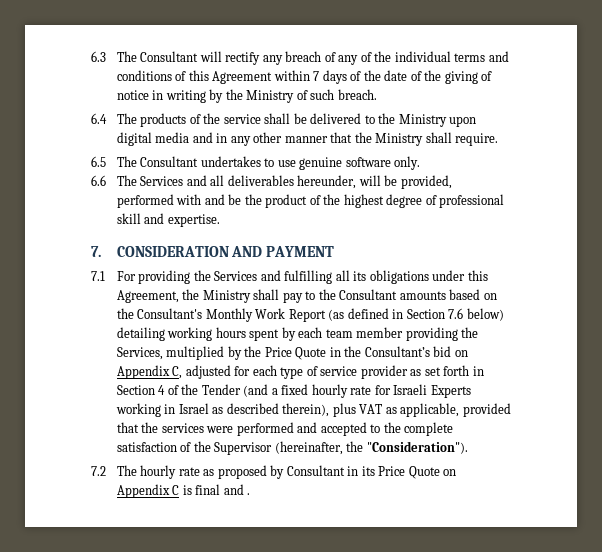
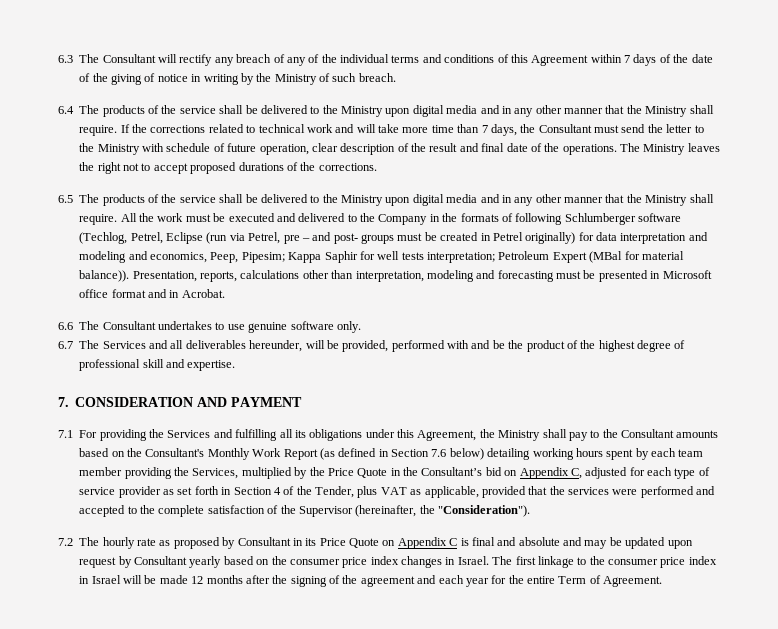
- 6.4 The products of the service shall be delivered to the Ministry upon digital media and in any other manner that the Ministry shall require.
- 6.5 The Consultant undertakes to use genuine software only.
+ 6.4 The products of the service shall be delivered to the Ministry upon digital media and in any other manner that the Ministry shall require. If the corrections related to technical work and will take more time than 7 days, the Consultant must send the letter to the Ministry with schedule of future operation, clear description of the result and final date of the operations. The Ministry leaves the right not to accept proposed durations of the corrections.
+ 6.5 The products of the service shall be delivered to the Ministry upon digital media and in any other manner that the Ministry shall require. All the work must be executed and delivered to the Company in the formats of following Schlumberger software (Techlog, Petrel, Eclipse (run via Petrel, pre – and post- groups must be created in Petrel originally) for data interpretation and modeling and economics, Peep, Pipesim; Kappa Saphir for well tests interpretation; Petroleum Expert (MBal for material balance)). Presentation, reports, calculations other than interpretation, modeling and forecasting must be presented in Microsoft office format and in Acrobat.
+ 6.6 The Consultant undertakes to use genuine software only.
- 6.6 The Services and all deliverables hereunder, will be provided, performed with and be the product of the highest degree of professional skill and expertise.
+ 6.7 The Services and all deliverables hereunder, will be provided, performed with and be the product of the highest degree of professional skill and expertise.
- 7.1 For providing the Services and fulfilling all its obligations under this Agreement, the Ministry shall pay to the Consultant amounts based on the Consultant's Monthly Work Report (as defined in Section 7.6 below) detailing working hours spent by each team member providing the Services, multiplied by the Price Quote in the Consultant’s bid on Appendix C, adjusted for each type of service provider as set forth in Section 4 of the Tender (and a fixed hourly rate for Israeli Experts working in Israel as described therein), plus VAT as applicable, provided that the services were performed and accepted to the complete satisfaction of the Supervisor (hereinafter, the "Consideration").
+ 7.1 For providing the Services and fulfilling all its obligations under this Agreement, the Ministry shall pay to the Consultant amounts based on the Consultant's Monthly Work Report (as defined in Section 7.6 below) detailing working hours spent by each team member providing the Services, multiplied by the Price Quote in the Consultant’s bid on Appendix C, adjusted for each type of service provider as set forth in Section 4 of the Tender, plus VAT as applicable, provided that the services were performed and accepted to the complete satisfaction of the Supervisor (hereinafter, the "Consideration").
- 7.2 The hourly rate as proposed by Consultant in its Price Quote on Appendix C is final and .
+ 7.2 The hourly rate as proposed by Consultant in its Price Quote on Appendix C is final and absolute and may be updated upon request by Consultant yearly based on the consumer price index changes in Israel. The first linkage to the consumer price index in Israel will be made 12 months after the signing of the agreement and each year for the entire Term of Agreement.

